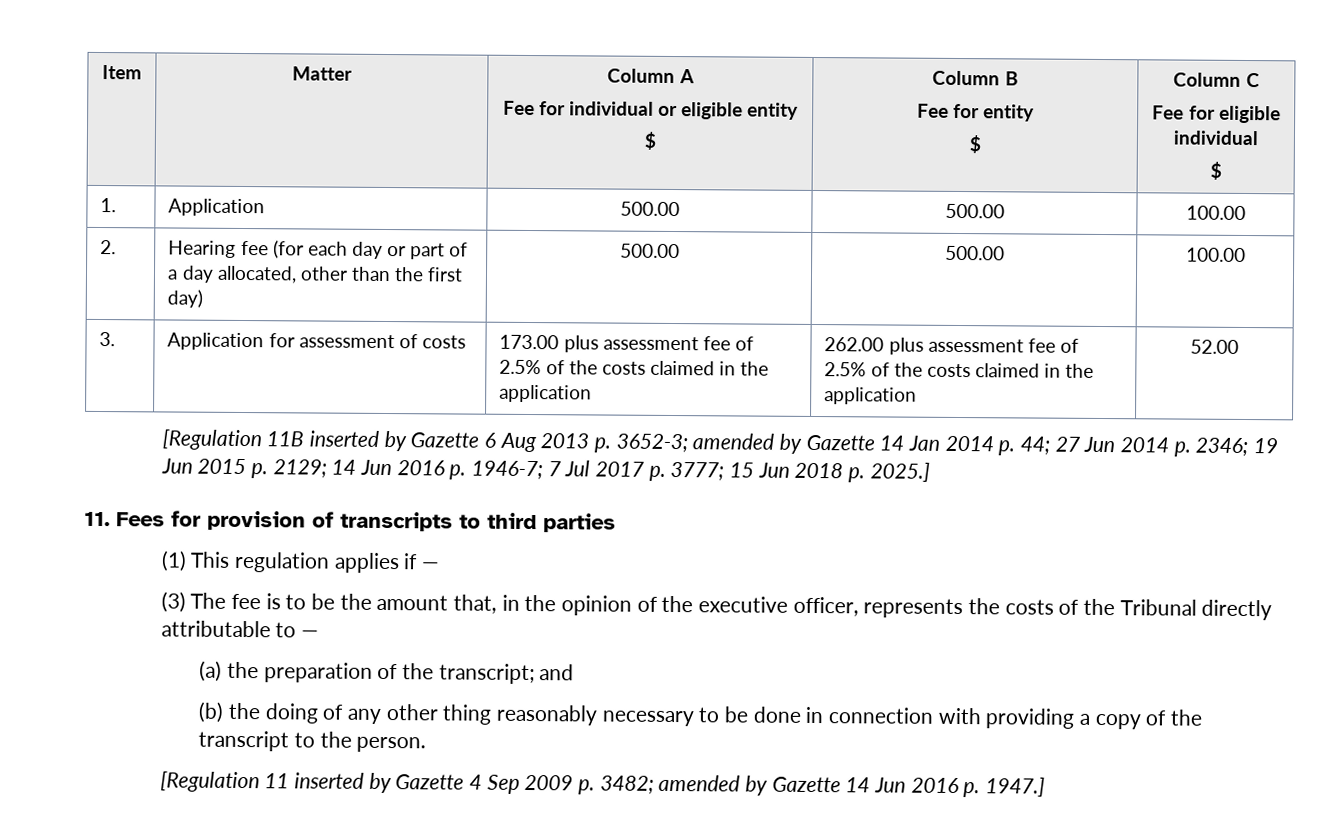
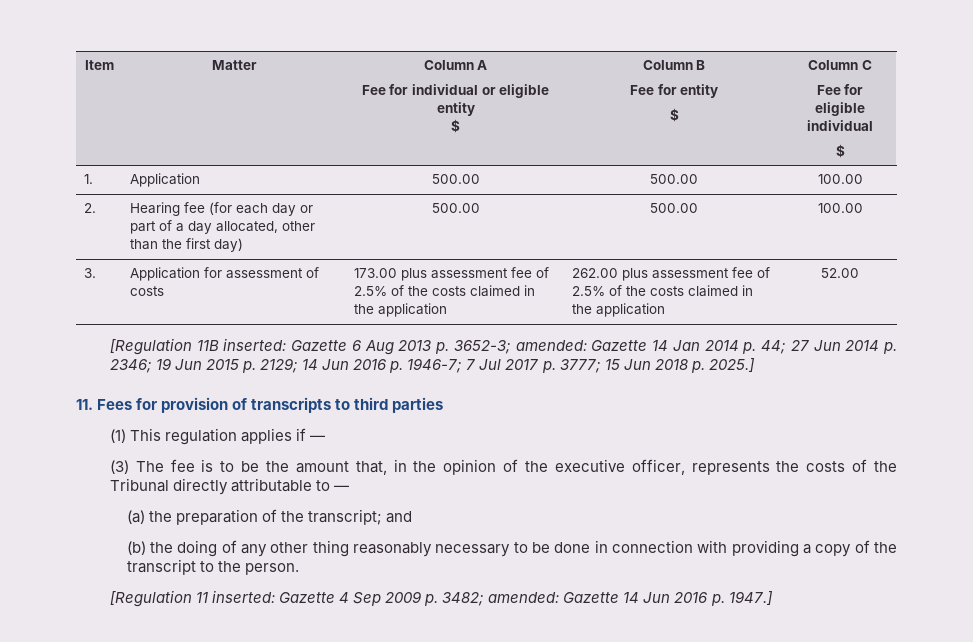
- [Regulation 11B inserted by Gazette 6 Aug 2013 p. 3652-3; amended by Gazette 14 Jan 2014 p. 44; 27 Jun 2014 p. 2346; 19 Jun 2015 p. 2129; 14 Jun 2016 p. 1946-7; 7 Jul 2017 p. 3777; 15 Jun 2018 p. 2025.]
+ [Regulation 11B inserted: Gazette 6 Aug 2013 p. 3652-3; amended: Gazette 14 Jan 2014 p. 44; 27 Jun 2014 p. 2346; 19 Jun 2015 p. 2129; 14 Jun 2016 p. 1946-7; 7 Jul 2017 p. 3777; 15 Jun 2018 p. 2025.]
- [Regulation 11 inserted by Gazette 4 Sep 2009 p. 3482; amended by Gazette 14 Jun 2016 p. 1947.]
+ [Regulation 11 inserted: Gazette 4 Sep 2009 p. 3482; amended: Gazette 14 Jun 2016 p. 1947.]

